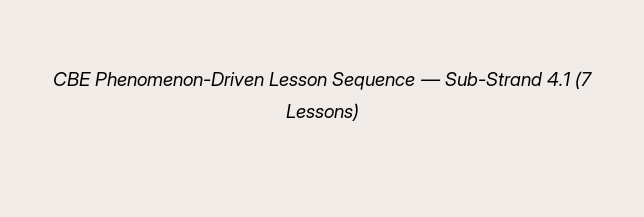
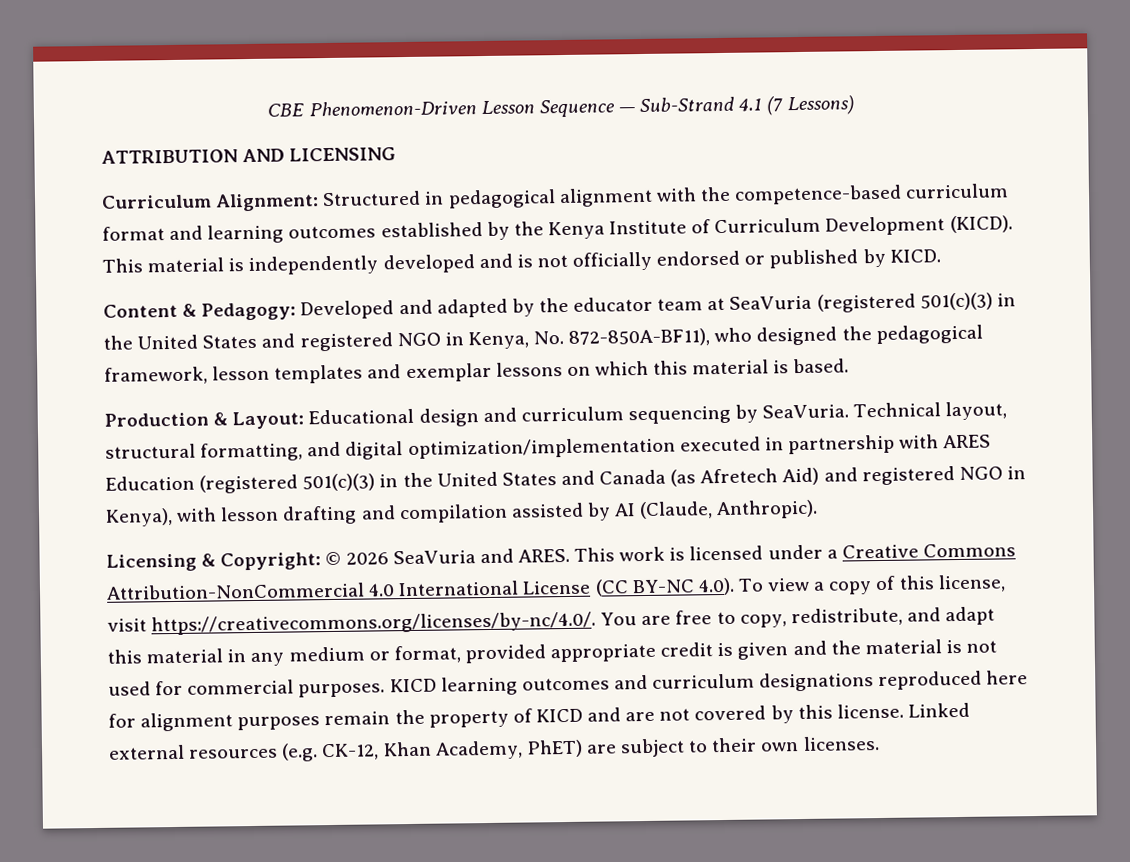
+ ATTRIBUTION AND LICENSING
+ Curriculum Alignment: Structured in pedagogical alignment with the competence-based curriculum format and learning outcomes established by the Kenya Institute of Curriculum Development (KICD). This material is independently developed and is not officially endorsed or published by KICD.
+ Content & Pedagogy: Developed and adapted by the educator team at SeaVuria (registered 501(c)(3) in the United States and registered NGO in Kenya, No. 872-850A-BF11), who designed the pedagogical framework, lesson templates and exemplar lessons on which this material is based.
+ Production & Layout: Educational design and curriculum sequencing by SeaVuria. Technical layout, structural formatting, and digital optimization/implementation executed in partnership with ARES Education (registered 501(c)(3) in the United States and Canada (as Afretech Aid) and registered NGO in Kenya), with lesson drafting and compilation assisted by AI (Claude, Anthropic).
+ Licensing & Copyright: © 2026 SeaVuria and ARES. This work is licensed under a Creative Commons Attribution-NonCommercial 4.0 International License (CC BY-NC 4.0). To view a copy of this license, visit https://creativecommons.org/licenses/by-nc/4.0/. You are free to copy, redistribute, and adapt this material in any medium or format, provided appropriate credit is given and the material is not used for commercial purposes. KICD learning outcomes and curriculum designations reproduced here for alignment purposes remain the property of KICD and are not covered by this license. Linked external resources (e.g. CK-12, Khan Academy, PhET) are subject to their own licenses.

